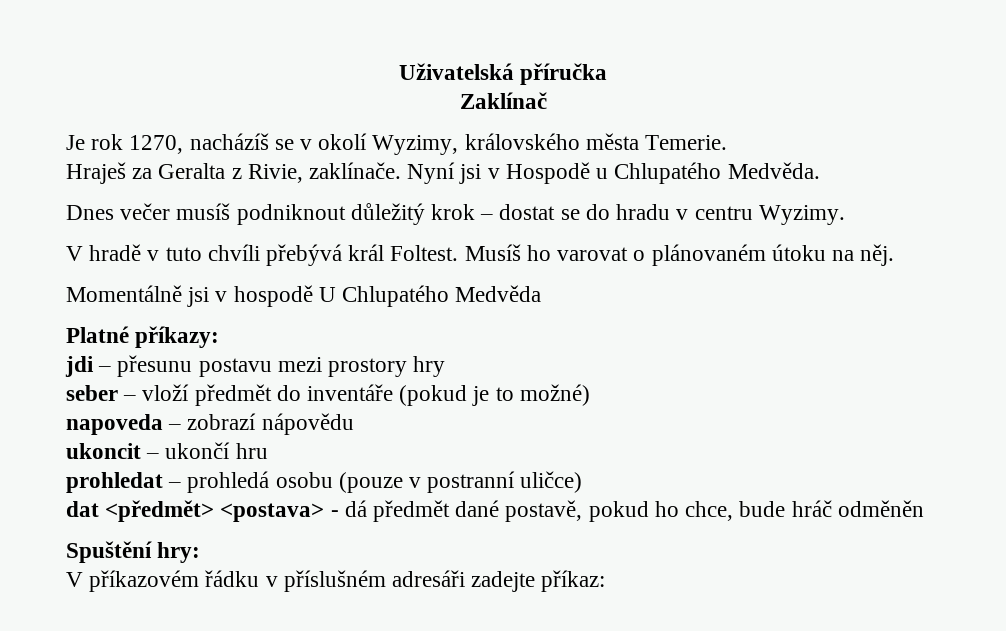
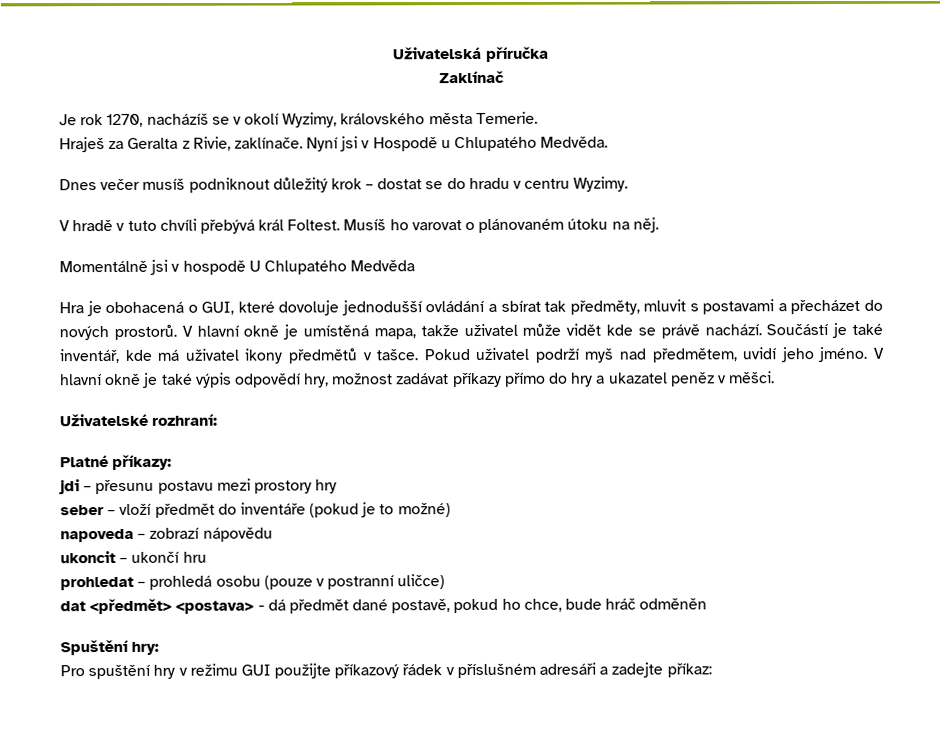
+ Hra je obohacená o GUI, které dovoluje jednodušší ovládání a sbírat tak předměty, mluvit s postavami a přecházet do nových prostorů. V hlavní okně je umístěná mapa, takže uživatel může vidět kde se právě nachází. Součástí je také inventář, kde má uživatel ikony předmětů v tašce. Pokud uživatel podrží myš nad předmětem, uvidí jeho jméno. V hlavní okně je také výpis odpovědí hry, možnost zadávat příkazy přímo do hry a ukazatel peněz v měšci.
+ Uživatelské rozhraní:
- V příkazovém řádku v příslušném adresáři zadejte příkaz:
+ Pro spuštění hry v režimu GUI použijte příkazový řádek v příslušném adresáři a zadejte příkaz:

